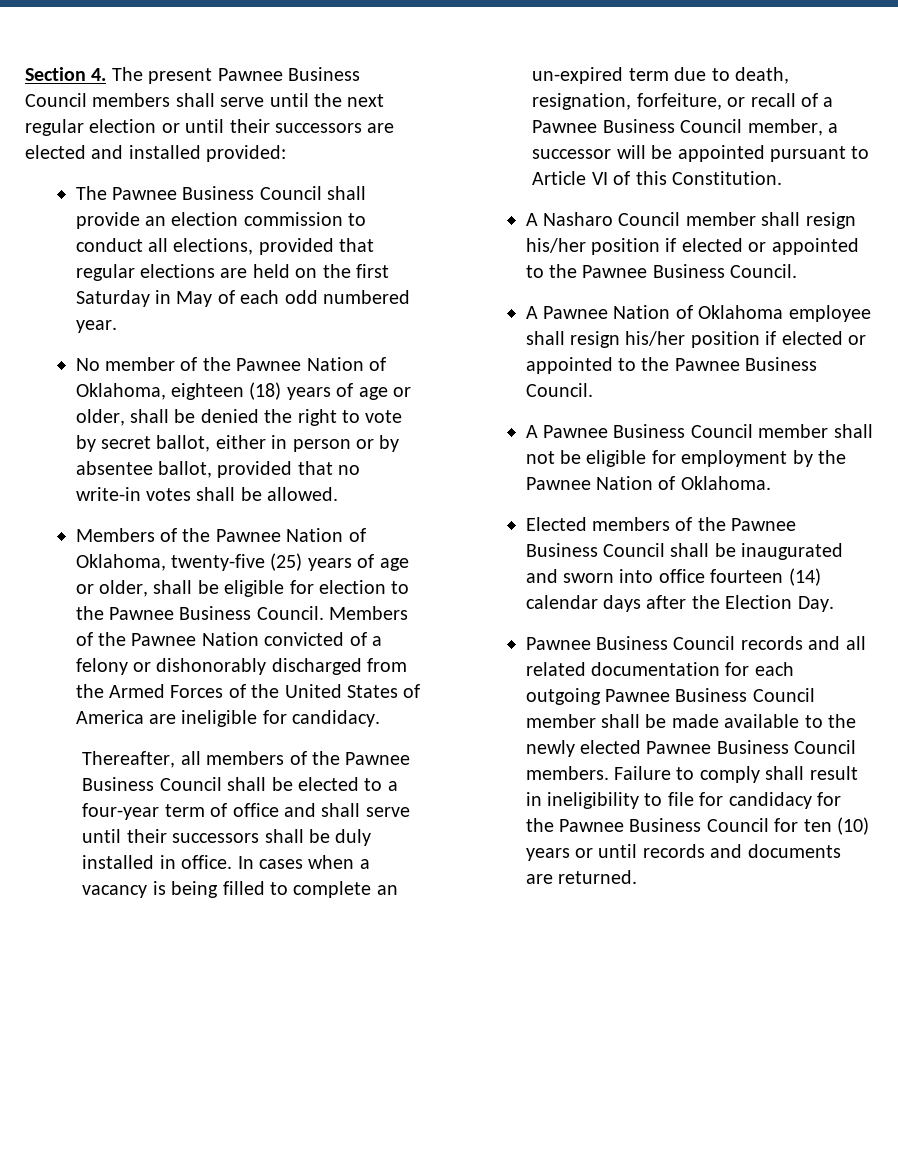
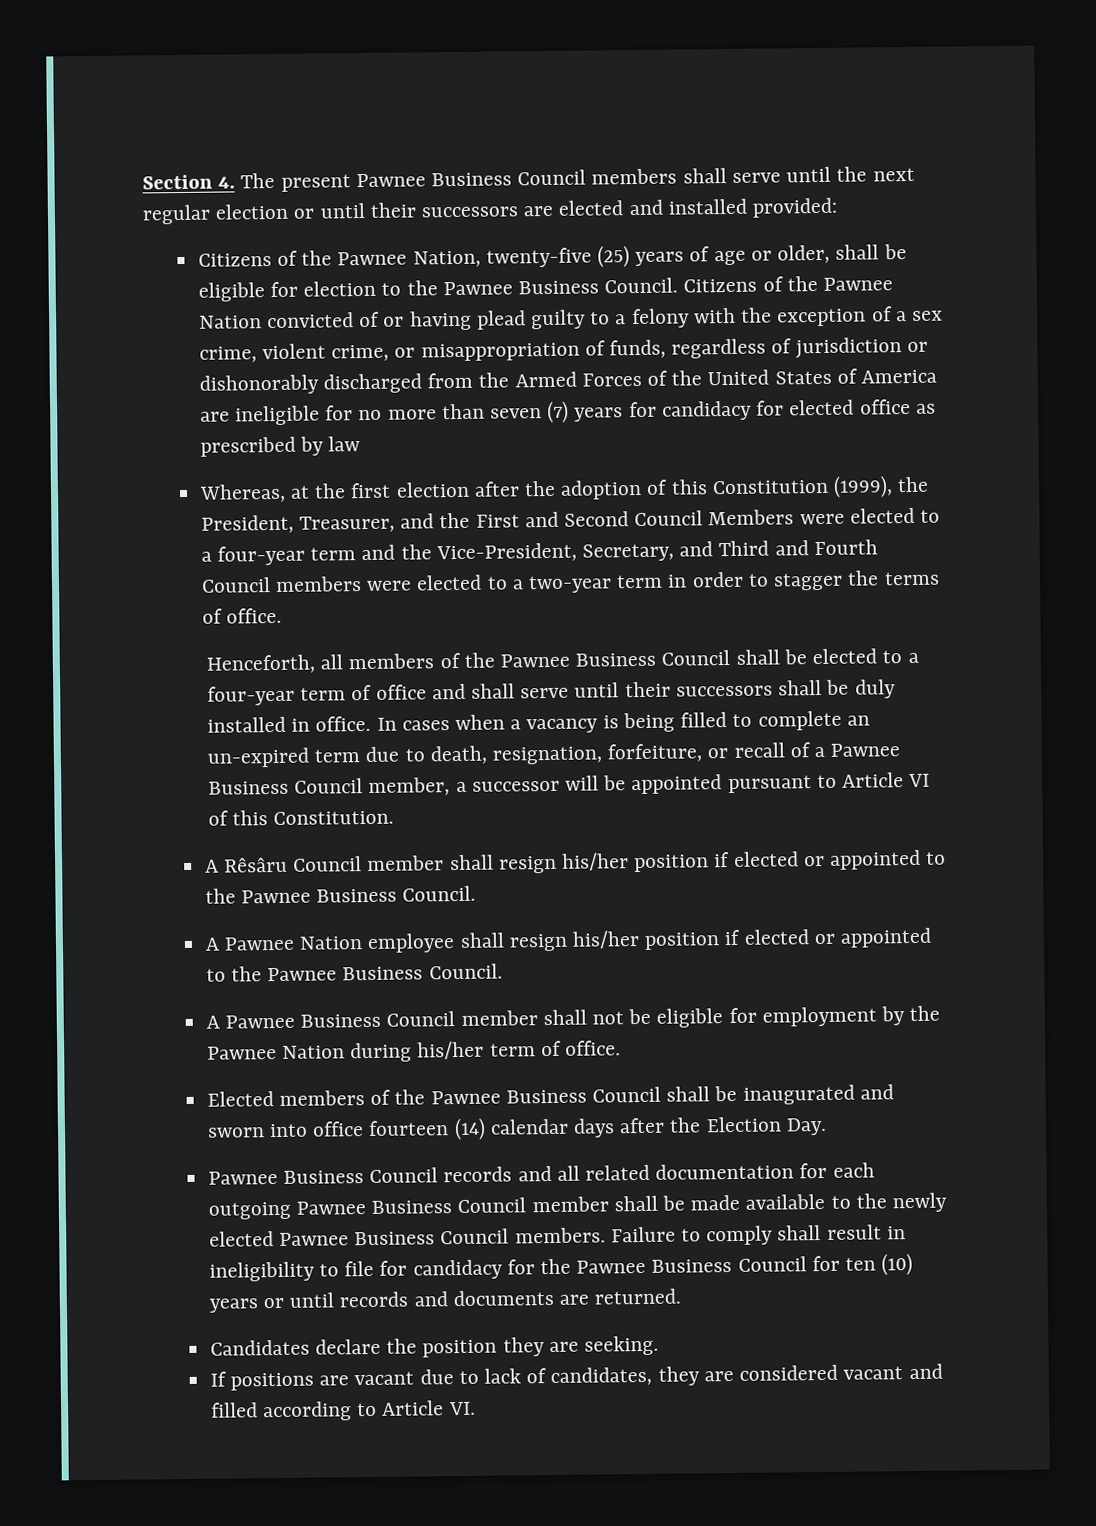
- The Pawnee Business Council shall provide an election commission to conduct all elections, provided that regular elections are held on the first Saturday in May of each odd numbered year.
- No member of the Pawnee Nation of Oklahoma, eighteen (18) years of age or older, shall be denied the right to vote by secret ballot, either in person or by absentee ballot, provided that no write-in votes shall be allowed.
- Members of the Pawnee Nation of Oklahoma, twenty-five (25) years of age or older, shall be eligible for election to the Pawnee Business Council.
+ Citizens of the Pawnee Nation, twenty-five (25) years of age or older, shall be eligible for election to the Pawnee Business Council.
- Members of the Pawnee Nation convicted of a felony or dishonorably discharged from the Armed Forces of the United States of America are ineligible for candidacy.
- Thereafter, all members of the Pawnee Business Council shall be elected to a four-year term of office and shall serve until their successors shall be duly installed in office.
+ Citizens of the Pawnee Nation convicted of or having plead guilty to a felony with the exception of a sex crime, violent crime, or misappropriation of funds, regardless of jurisdiction or dishonorably discharged from the Armed Forces of the United States of America are ineligible for no more than seven (7) years for candidacy for elected office as prescribed by law
+ Whereas, at the first election after the adoption of this Constitution (1999), the President, Treasurer, and the First and Second Council Members were elected to a four-year term and the Vice-President, Secretary, and Third and Fourth Council members were elected to a two-year term in order to stagger the terms of office.
+ Henceforth, all members of the Pawnee Business Council shall be elected to a four-year term of office and shall serve until their successors shall be duly installed in office.
- A Nasharo Council member shall resign his/her position if elected or appointed to the Pawnee Business Council.
+ A Rêsâru Council member shall resign his/her position if elected or appointed to the Pawnee Business Council.
- A Pawnee Nation of Oklahoma employee shall resign his/her position if elected or appointed to the Pawnee Business Council.
+ A Pawnee Nation employee shall resign his/her position if elected or appointed to the Pawnee Business Council.
- A Pawnee Business Council member shall not be eligible for employment by the Pawnee Nation of Oklahoma.
+ A Pawnee Business Council member shall not be eligible for employment by the Pawnee Nation during his/her term of office.
+ Candidates declare the position they are seeking.
+ If positions are vacant due to lack of candidates, they are considered vacant and filled according to Article VI.

